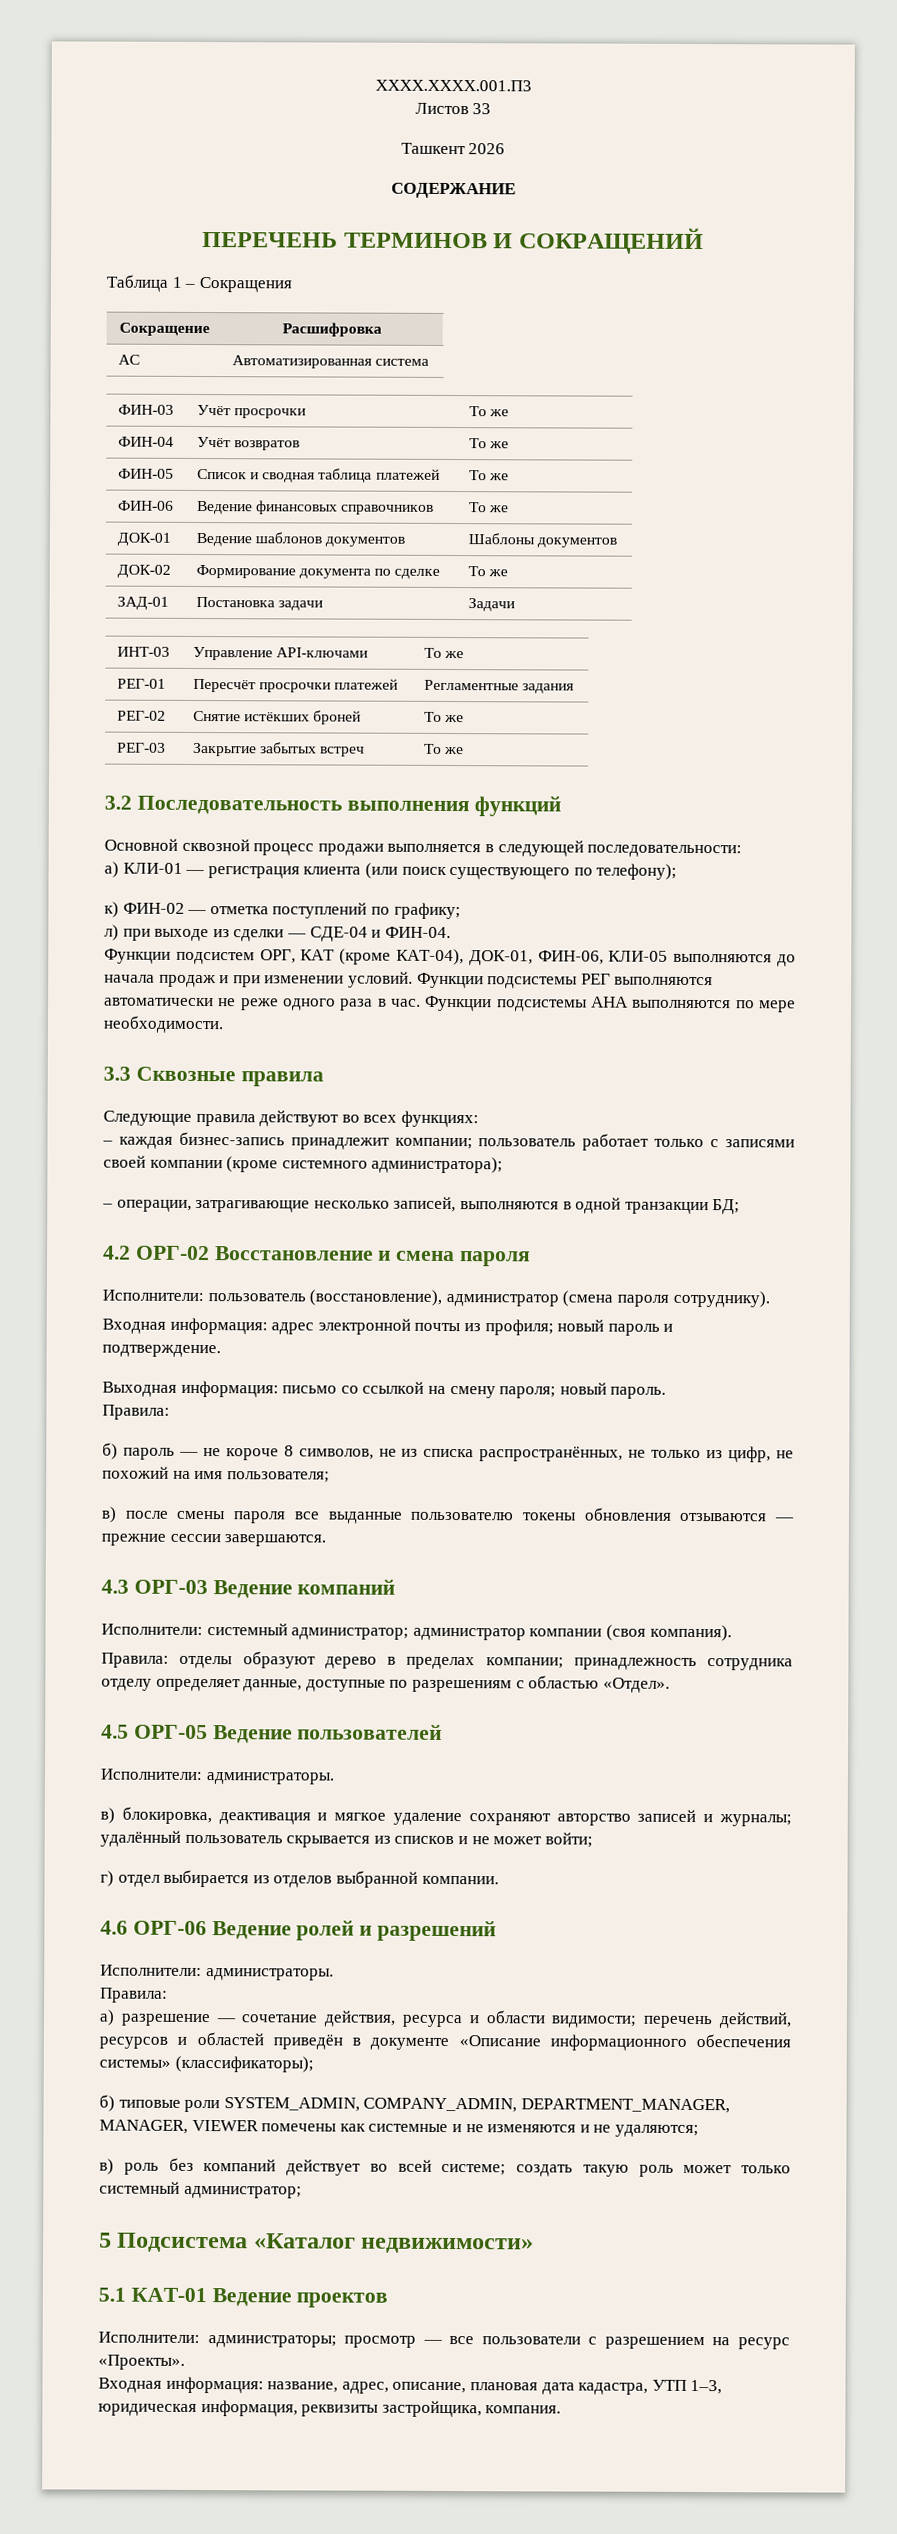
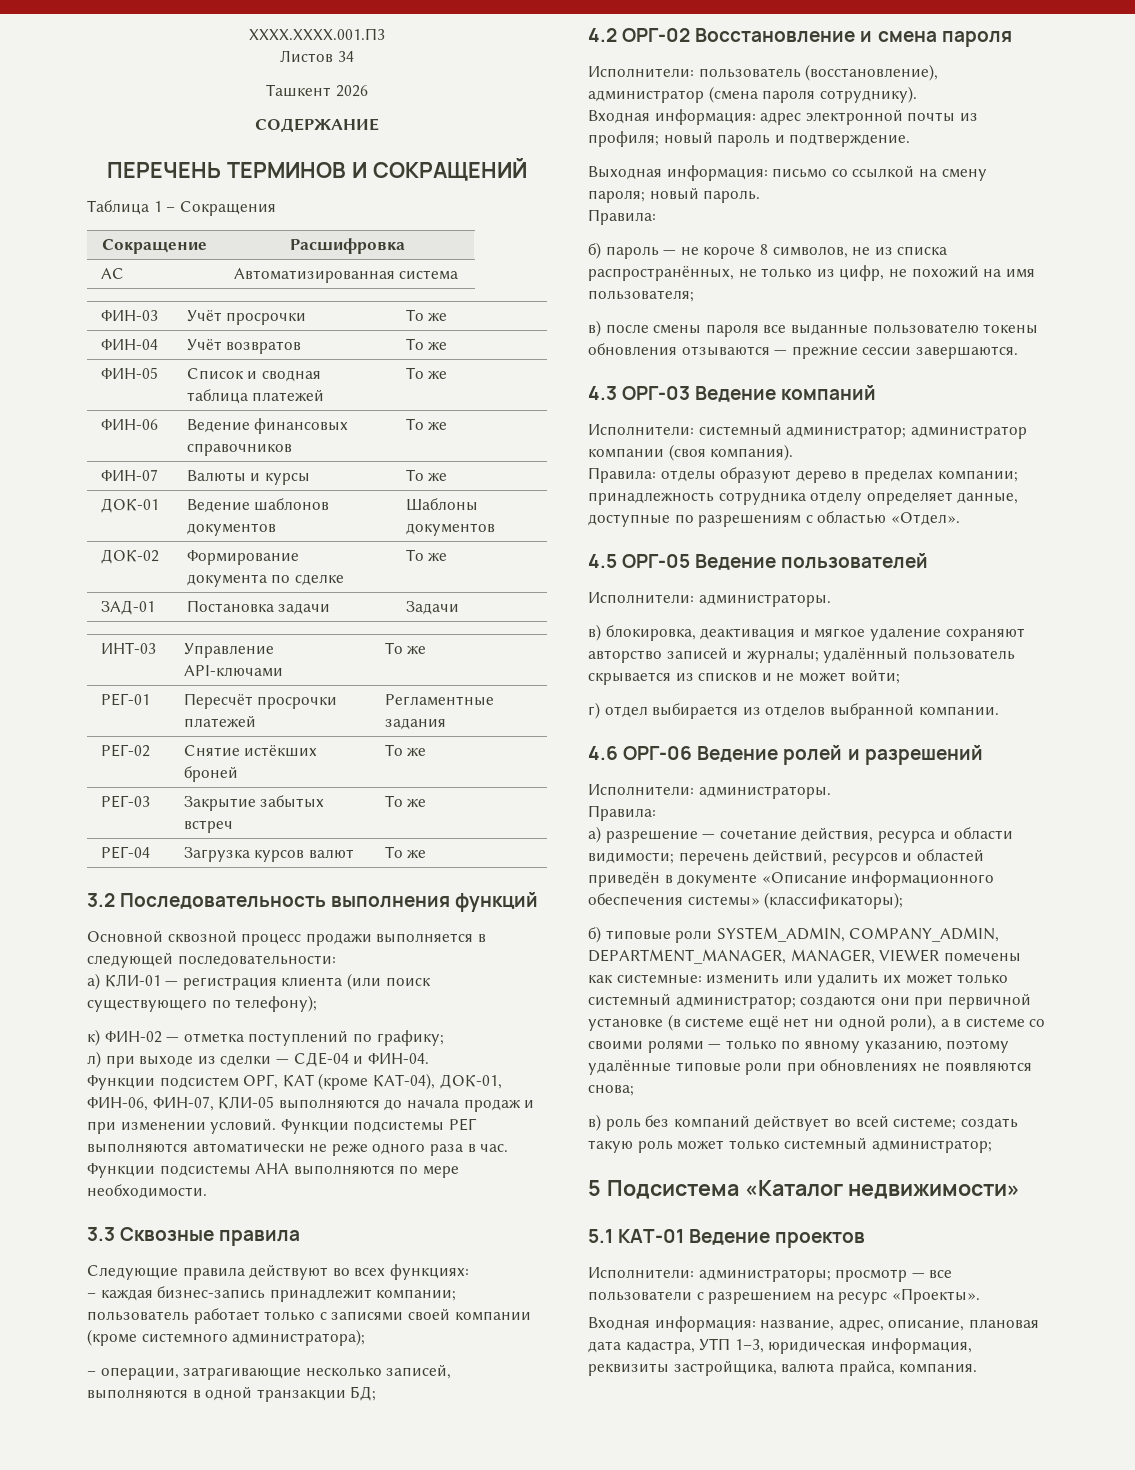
- Листов 33
+ Листов 34
+ ФИН-07 | Валюты и курсы | То же
+ РЕГ-04 | Загрузка курсов валют | То же
- Функции подсистем ОРГ, КАТ (кроме КАТ-04), ДОК-01, ФИН-06, КЛИ-05 выполняются до начала продаж и при изменении условий.
+ Функции подсистем ОРГ, КАТ (кроме КАТ-04), ДОК-01, ФИН-06, ФИН-07, КЛИ-05 выполняются до начала продаж и при изменении условий.
- б) типовые роли SYSTEM_ADMIN, COMPANY_ADMIN, DEPARTMENT_MANAGER, MANAGER, VIEWER помечены как системные и не изменяются и не удаляются;
+ б) типовые роли SYSTEM_ADMIN, COMPANY_ADMIN, DEPARTMENT_MANAGER, MANAGER, VIEWER помечены как системные: изменить или удалить их может только системный администратор; создаются они при первичной установке (в системе ещё нет ни одной роли), а в системе со своими ролями — только по явному указанию, поэтому удалённые типовые роли при обновлениях не появляются снова;
- Входная информация: название, адрес, описание, плановая дата кадастра, УТП 1–3, юридическая информация, реквизиты застройщика, компания.
+ Входная информация: название, адрес, описание, плановая дата кадастра, УТП 1–3, юридическая информация, реквизиты застройщика, валюта прайса, компания.

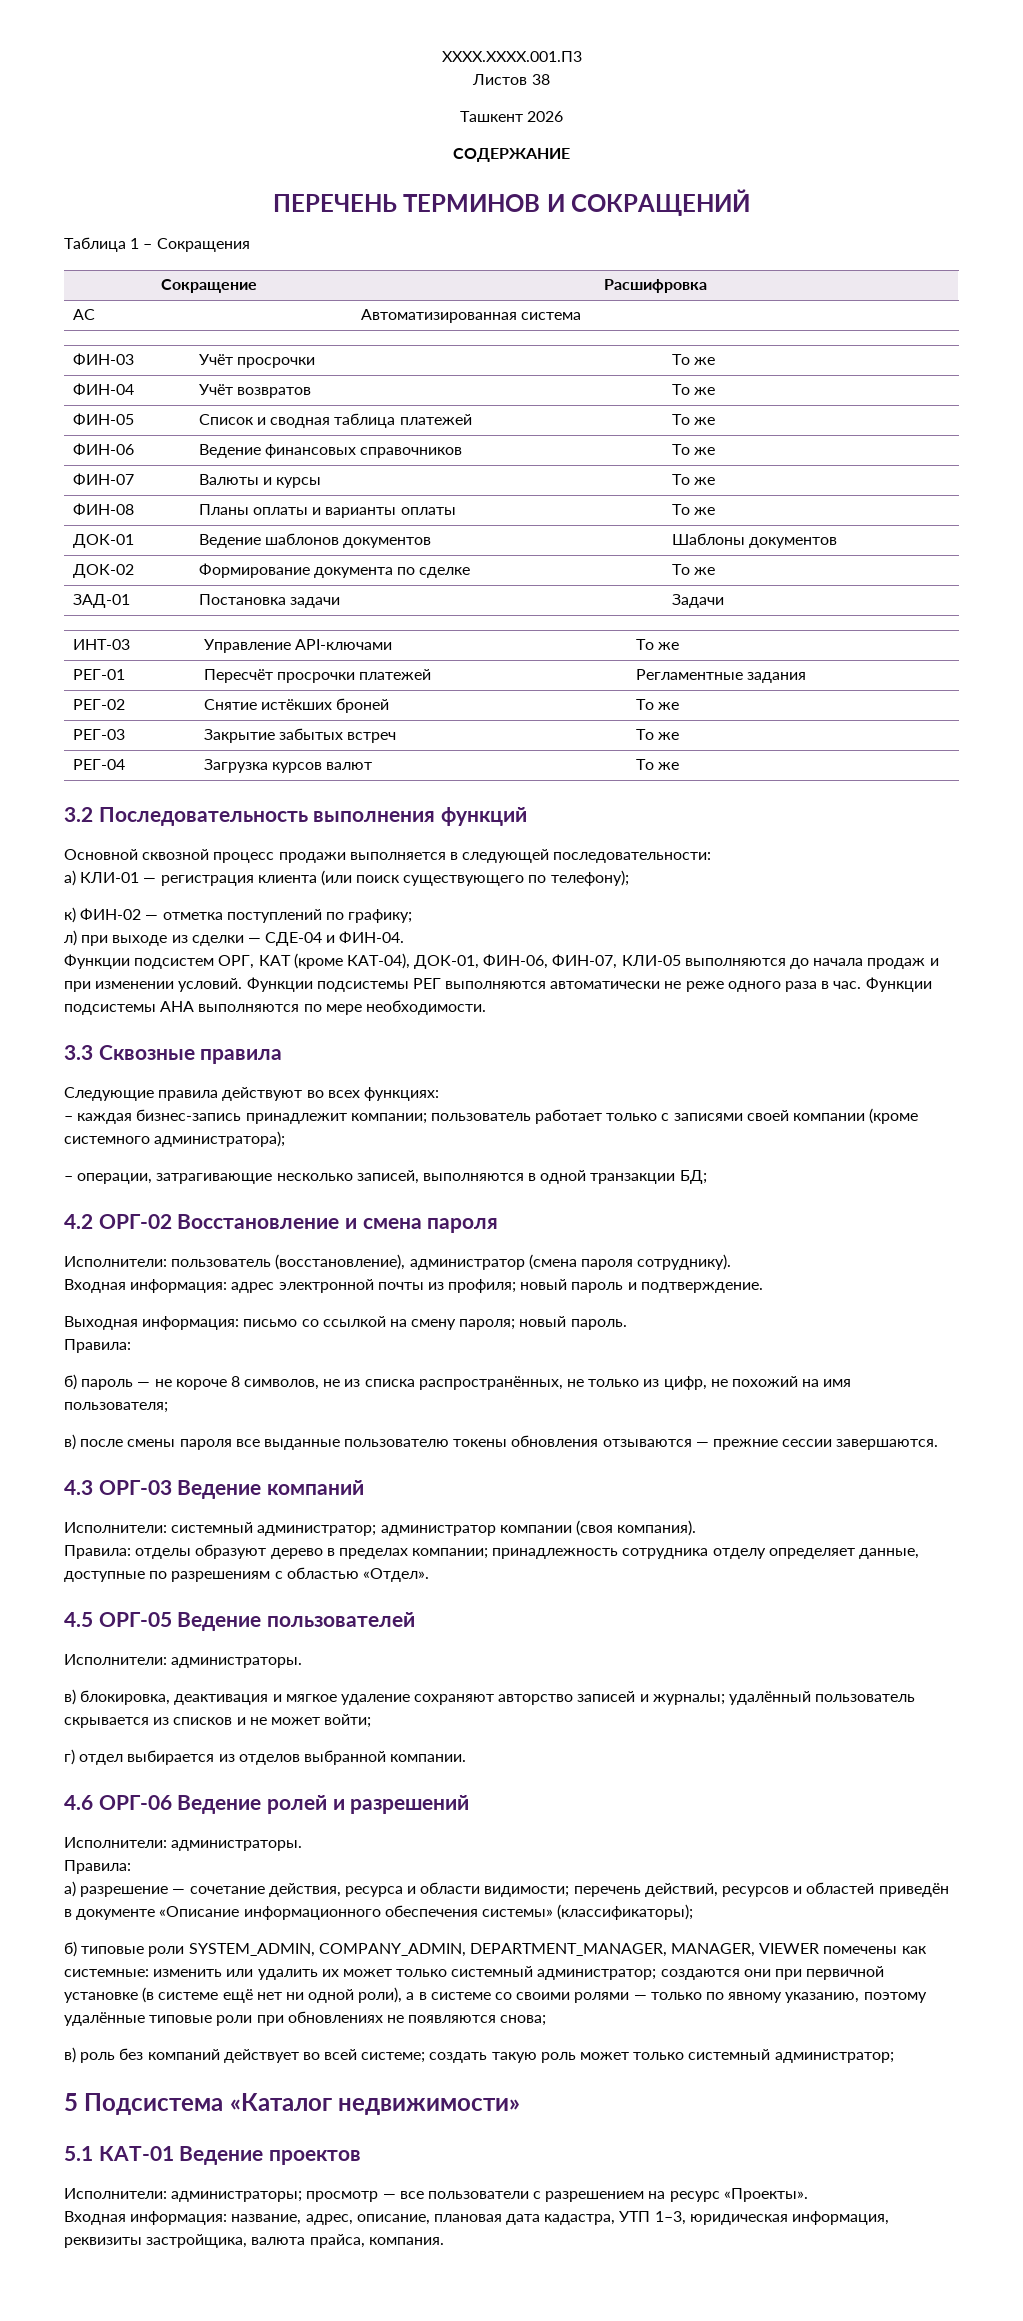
- Листов 34
+ Листов 38
+ ФИН-08 | Планы оплаты и варианты оплаты | То же

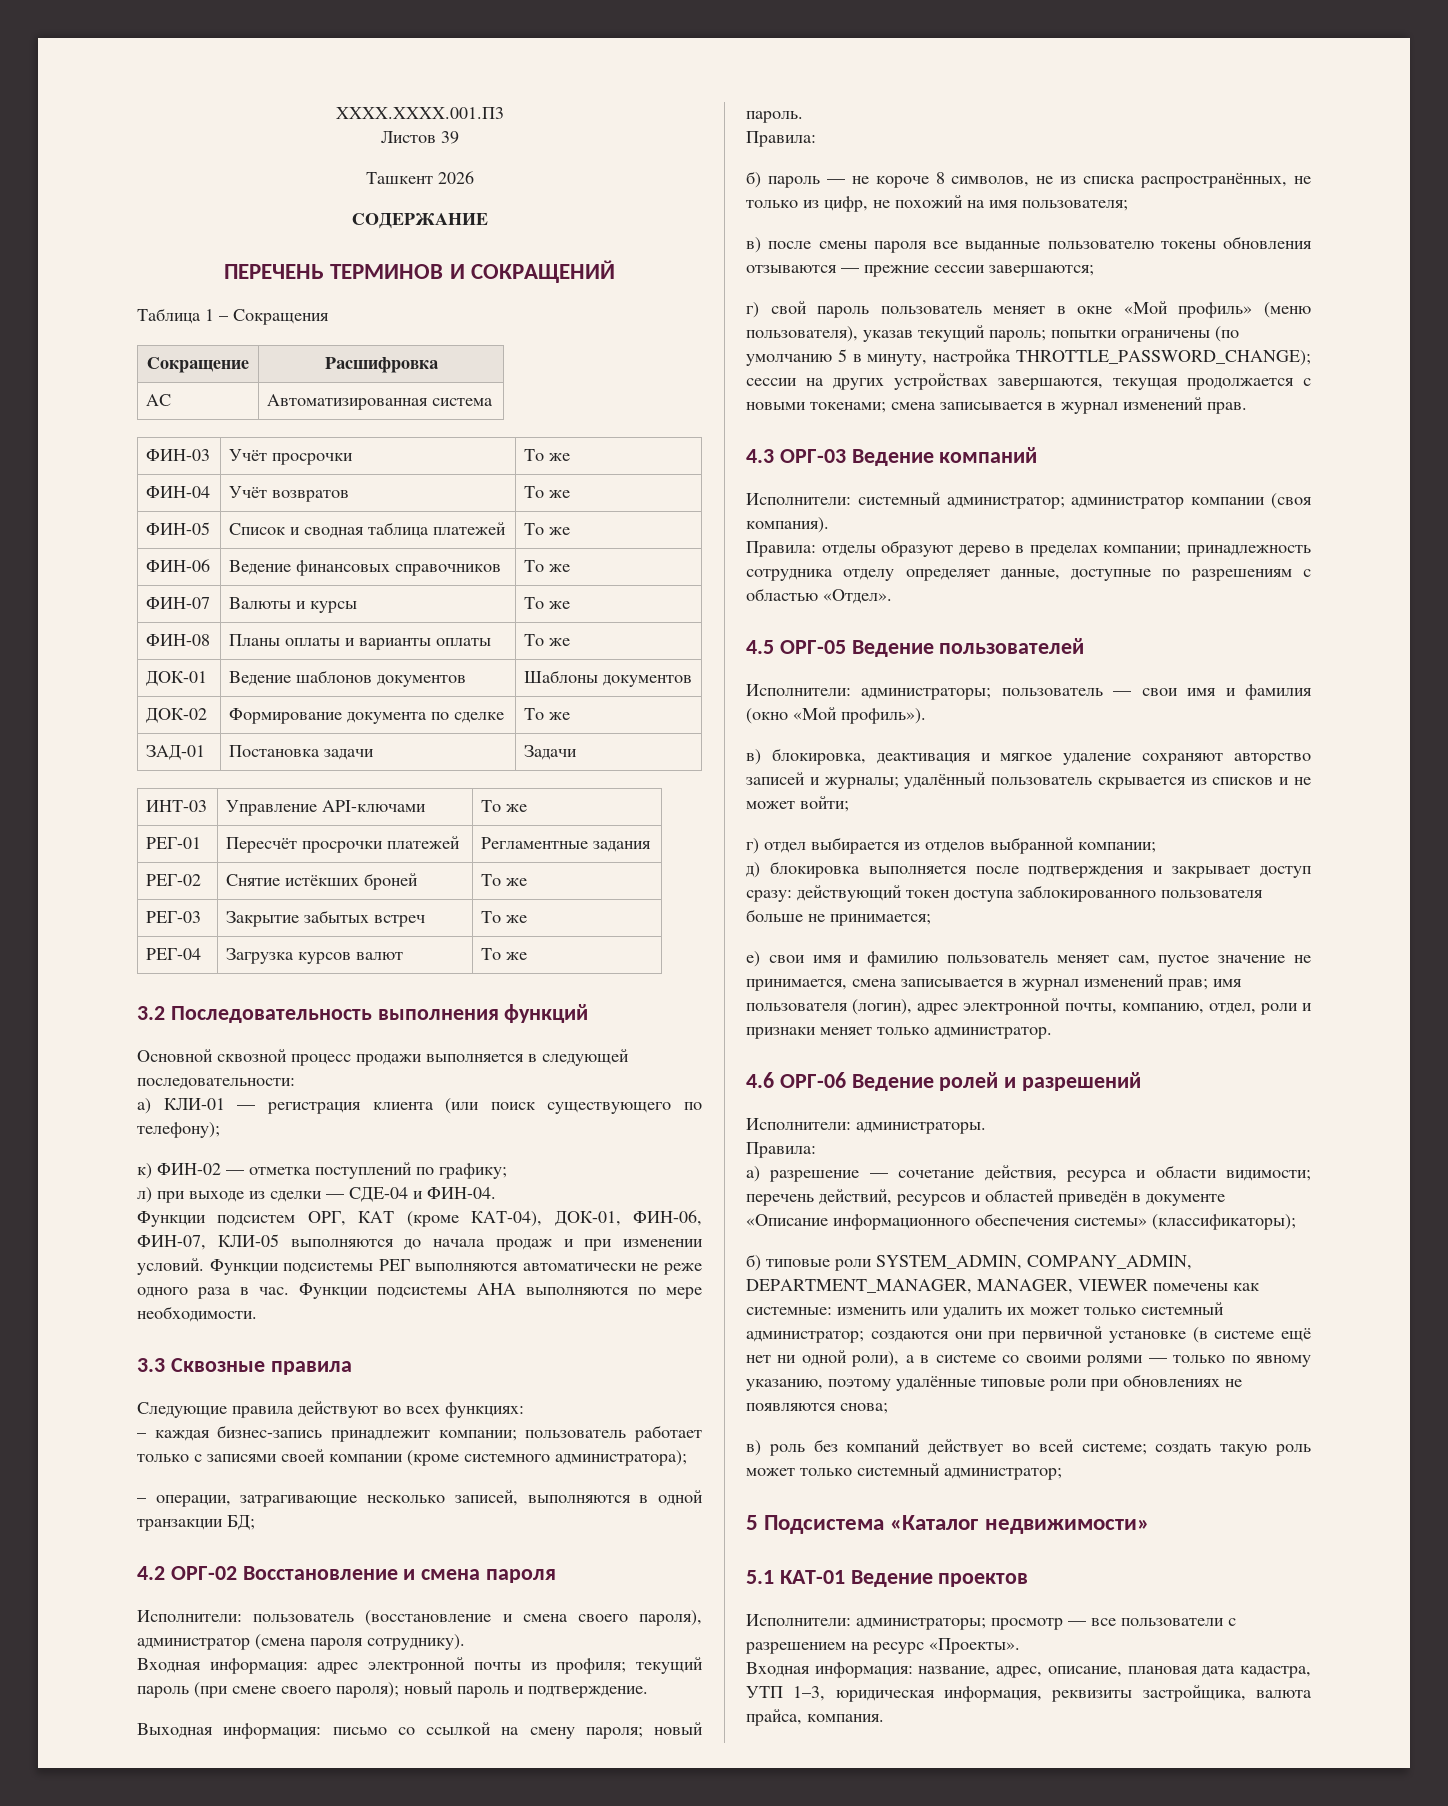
- Листов 38
+ Листов 39
- Исполнители: пользователь (восстановление), администратор (смена пароля сотруднику).
+ Исполнители: пользователь (восстановление и смена своего пароля), администратор (смена пароля сотруднику).
- Входная информация: адрес электронной почты из профиля; новый пароль и подтверждение.
+ Входная информация: адрес электронной почты из профиля; текущий пароль (при смене своего пароля); новый пароль и подтверждение.
- в) после смены пароля все выданные пользователю токены обновления отзываются — прежние сессии завершаются.
+ в) после смены пароля все выданные пользователю токены обновления отзываются — прежние сессии завершаются;
+ г) свой пароль пользователь меняет в окне «Мой профиль» (меню пользователя), указав текущий пароль; попытки ограничены (по умолчанию 5 в минуту, настройка THROTTLE_PASSWORD_CHANGE); сессии на других устройствах завершаются, текущая продолжается с новыми токенами; смена записывается в журнал изменений прав.
  4.5 ОРГ-05 Ведение пользователей
- Исполнители: администраторы.
+ Исполнители: администраторы; пользователь — свои имя и фамилия (окно «Мой профиль»).
- г) отдел выбирается из отделов выбранной компании.
+ г) отдел выбирается из отделов выбранной компании;
+ д) блокировка выполняется после подтверждения и закрывает доступ сразу: действующий токен доступа заблокированного пользователя больше не принимается;
+ е) свои имя и фамилию пользователь меняет сам, пустое значение не принимается, смена записывается в журнал изменений прав; имя пользователя (логин), адрес электронной почты, компанию, отдел, роли и признаки меняет только администратор.

